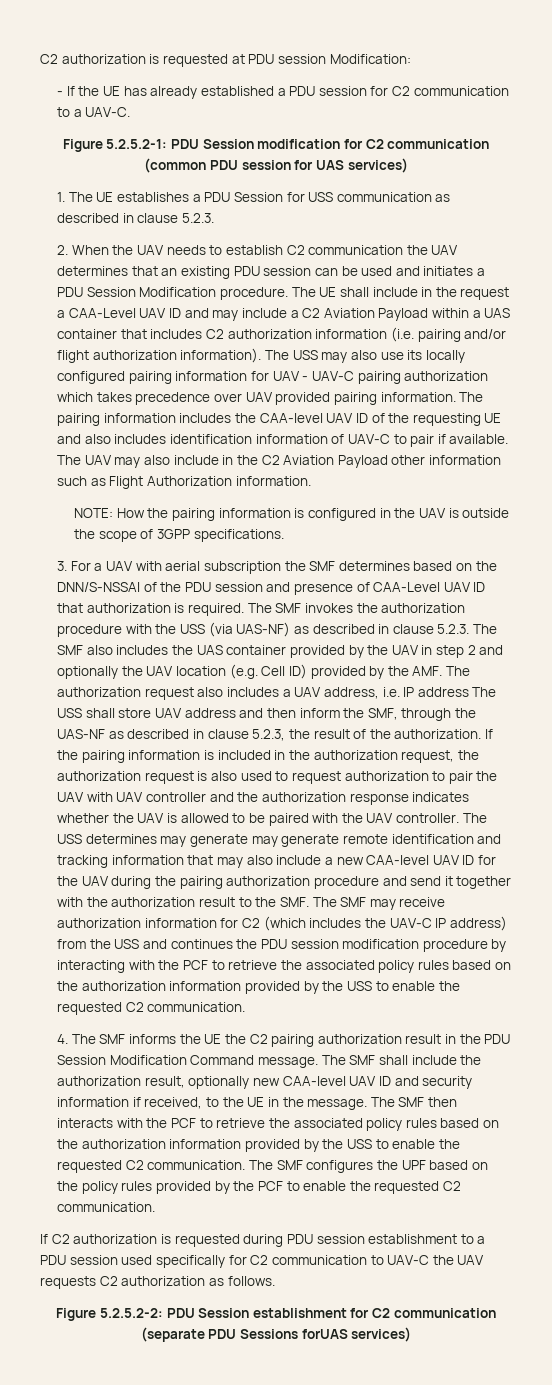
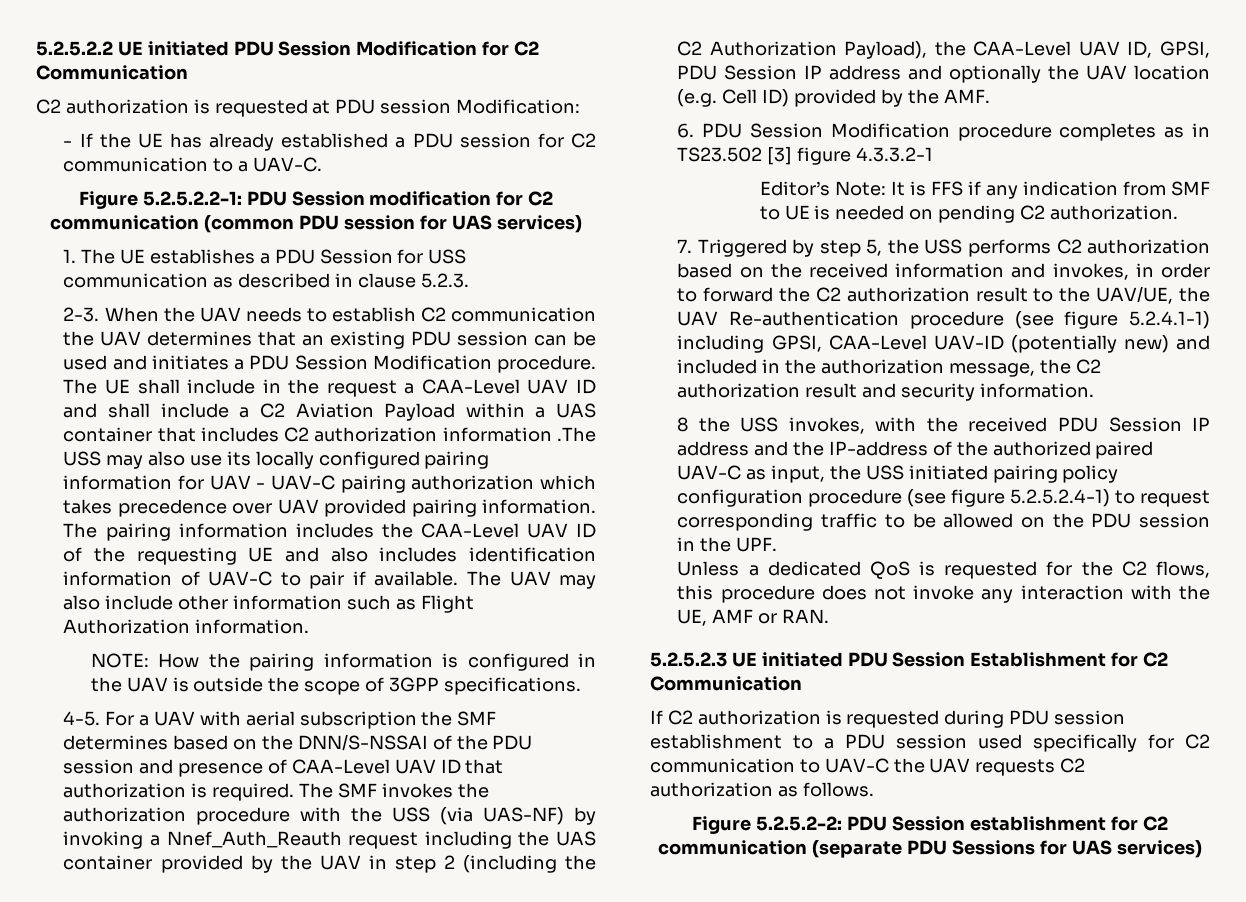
+ 5.2.5.2.2 UE initiated PDU Session Modification for C2 Communication
- Figure 5.2.5.2-1: PDU Session modification for C2 communication (common PDU session for UAS services)
+ Figure 5.2.5.2.2-1: PDU Session modification for C2 communication (common PDU session for UAS services)
- 2. When the UAV needs to establish C2 communication the UAV determines that an existing PDU session can be used and initiates a PDU Session Modification procedure.
+ 2-3. When the UAV needs to establish C2 communication the UAV determines that an existing PDU session can be used and initiates a PDU Session Modification procedure.
- The UE shall include in the request a CAA-Level UAV ID and may include a C2 Aviation Payload within a UAS container that includes C2 authorization information (i.e. pairing and/or flight authorization information). The USS may also use its locally configured pairing information for UAV - UAV-C pairing authorization which takes precedence over UAV provided pairing information.
+ The UE shall include in the request a CAA-Level UAV ID and shall include a C2 Aviation Payload within a UAS container that includes C2 authorization information .The USS may also use its locally configured pairing information for UAV - UAV-C pairing authorization which takes precedence over UAV provided pairing information.
- The pairing information includes the CAA-level UAV ID of the requesting UE and also includes identification information of UAV-C to pair if available.
+ The pairing information includes the CAA-Level UAV ID of the requesting UE and also includes identification information of UAV-C to pair if available.
- The UAV may also include in the C2 Aviation Payload other information such as Flight Authorization information.
+ The UAV may also include other information such as Flight Authorization information.
- 3. For a UAV with aerial subscription the SMF determines based on the DNN/S-NSSAI of the PDU session and presence of CAA-Level UAV ID that authorization is required.
+ 4-5. For a UAV with aerial subscription the SMF determines based on the DNN/S-NSSAI of the PDU session and presence of CAA-Level UAV ID that authorization is required.
- The SMF invokes the authorization procedure with the USS (via UAS-NF) as described in clause 5.2.3. The SMF also includes the UAS container provided by the UAV in step 2 and optionally the UAV location (e.g. Cell ID) provided by the AMF. The authorization request also includes a UAV address, i.e. IP address The USS shall store UAV address and then inform the SMF, through the UAS-NF as described in clause 5.2.3, the result of the authorization. If the pairing information is included in the authorization request, the authorization request is also used to request authorization to pair the UAV with UAV controller and the authorization response indicates whether the UAV is allowed to be paired with the UAV controller. The USS determines may generate may generate remote identification and tracking information that may also include a new CAA-level UAV ID for the UAV during the pairing authorization procedure and send it together with the authorization result to the SMF. The SMF may receive authorization information for C2 (which includes the UAV-C IP address) from the USS and continues the PDU session modification procedure by interacting with the PCF to retrieve the associated policy rules based on the authorization information provided by the USS to enable the requested C2 communication.
- 4. The SMF informs the UE the C2 pairing authorization result in the PDU Session Modification Command message. The SMF shall include the authorization result, optionally new CAA-level UAV ID and security information if received, to the UE in the message. The SMF then interacts with the PCF to retrieve the associated policy rules based on the authorization information provided by the USS to enable the requested C2 communication. The SMF configures the UPF based on the policy rules provided by the PCF to enable the requested C2 communication.
+ The SMF invokes the authorization procedure with the USS (via UAS-NF) by invoking a Nnef_Auth_Reauth request including the UAS container provided by the UAV in step 2 (including the C2 Authorization Payload), the CAA-Level UAV ID, GPSI, PDU Session IP address and optionally the UAV location (e.g. Cell ID) provided by the AMF.
+ 6. PDU Session Modification procedure completes as in TS23.502 [3] figure 4.3.3.2-1
+ Editor’s Note: It is FFS if any indication from SMF to UE is needed on pending C2 authorization.
+ 7. Triggered by step 5, the USS performs C2 authorization based on the received information and invokes, in order to forward the C2 authorization result to the UAV/UE, the UAV Re-authentication procedure (see figure 5.2.4.1-1) including GPSI, CAA-Level UAV-ID (potentially new) and included in the authorization message, the C2 authorization result and security information.
+ 8 the USS invokes, with the received PDU Session IP address and the IP-address of the authorized paired UAV-C as input, the USS initiated pairing policy configuration procedure (see figure 5.2.5.2.4-1) to request corresponding traffic to be allowed on the PDU session in the UPF.
+ Unless a dedicated QoS is requested for the C2 flows, this procedure does not invoke any interaction with the UE, AMF or RAN.
+ 5.2.5.2.3 UE initiated PDU Session Establishment for C2 Communication
- Figure 5.2.5.2-2: PDU Session establishment for C2 communication (separate PDU Sessions forUAS services)
+ Figure 5.2.5.2-2: PDU Session establishment for C2 communication (separate PDU Sessions for UAS services)

